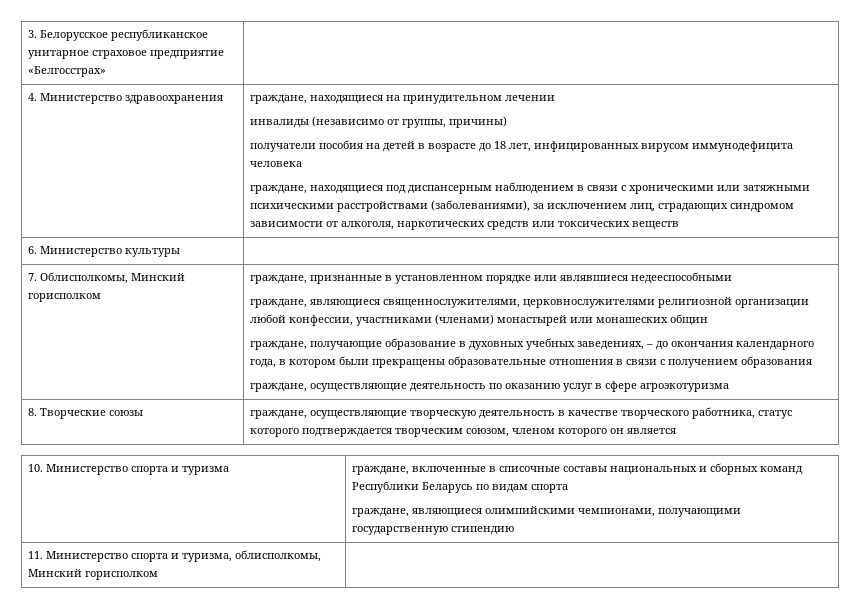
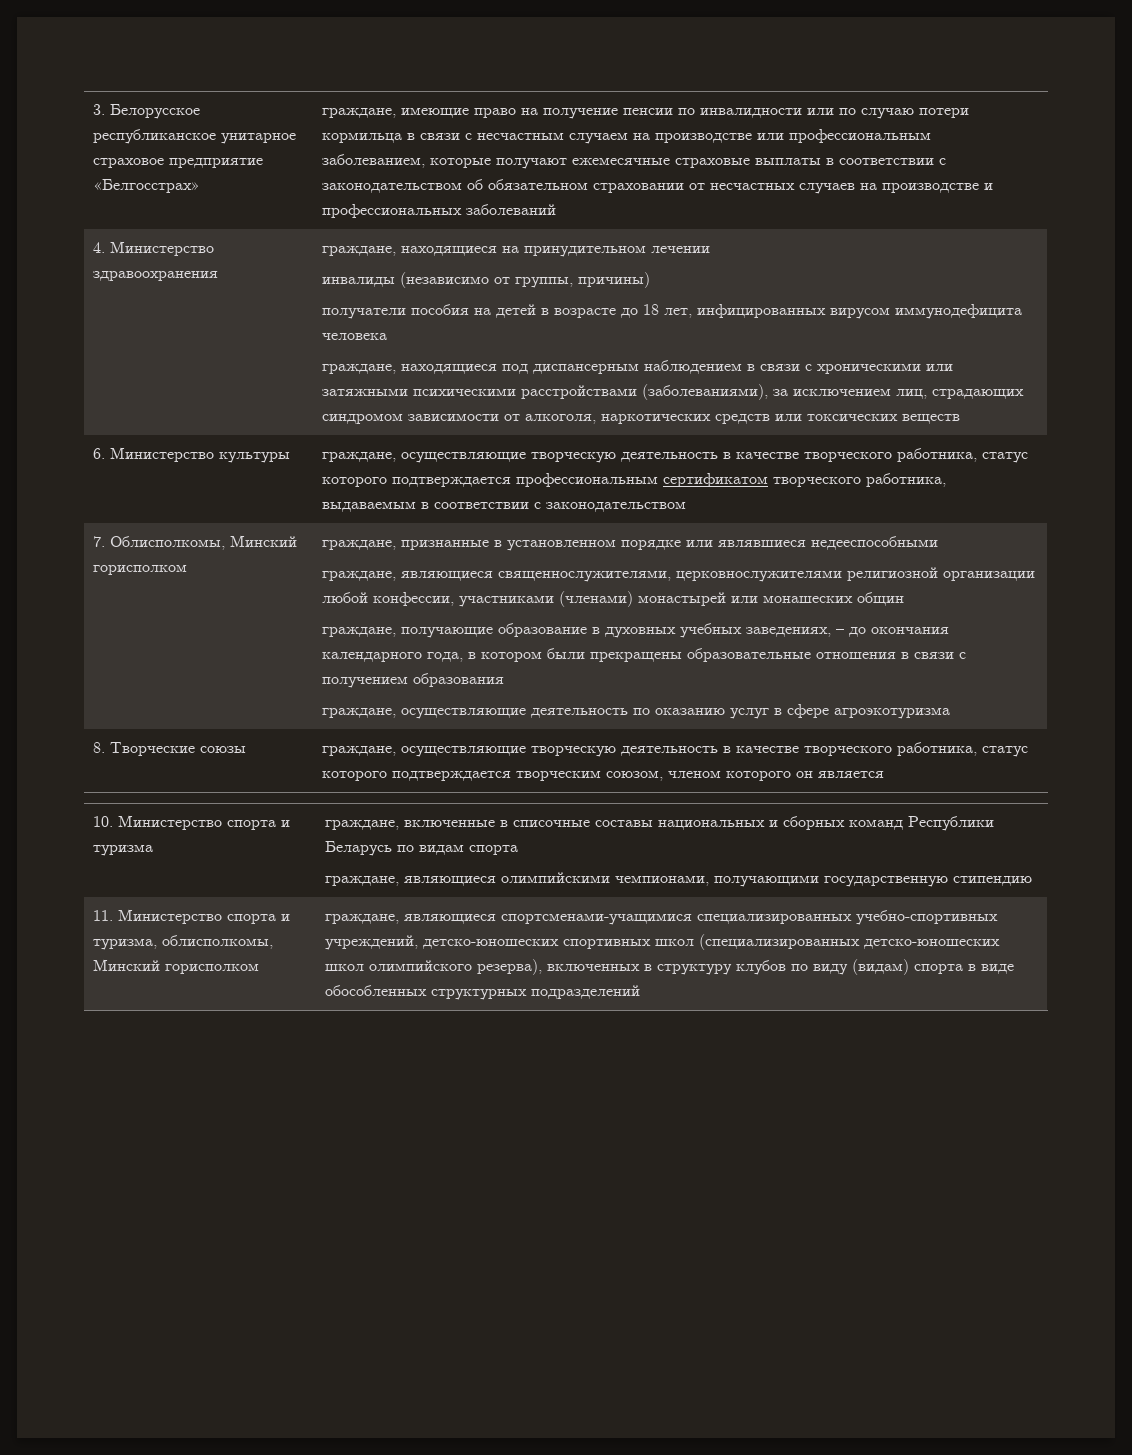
+ граждане, имеющие право на получение пенсии по инвалидности или по случаю потери кормильца в связи с несчастным случаем на производстве или профессиональным заболеванием, которые получают ежемесячные страховые выплаты в соответствии с законодательством об обязательном страховании от несчастных случаев на производстве и профессиональных заболеваний
- 6. Министерство культуры |
+ 6. Министерство культуры | граждане, осуществляющие творческую деятельность в качестве творческого работника, статус которого подтверждается профессиональным сертификатом творческого работника, выдаваемым в соответствии с законодательством
- 11. Министерство спорта и туризма, облисполкомы, Минский горисполком |
+ 11. Министерство спорта и туризма, облисполкомы, Минский горисполком | граждане, являющиеся спортсменами-учащимися специализированных учебно-спортивных учреждений, детско-юношеских спортивных школ (специализированных детско-юношеских школ олимпийского резерва), включенных в структуру клубов по виду (видам) спорта в виде обособленных структурных подразделений

